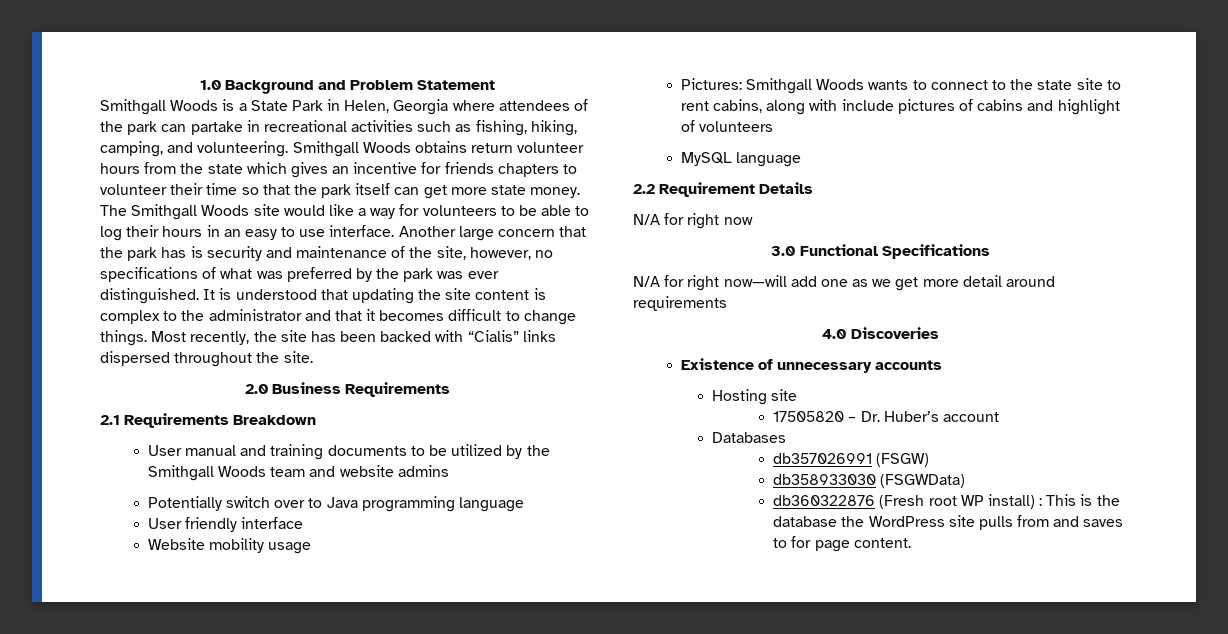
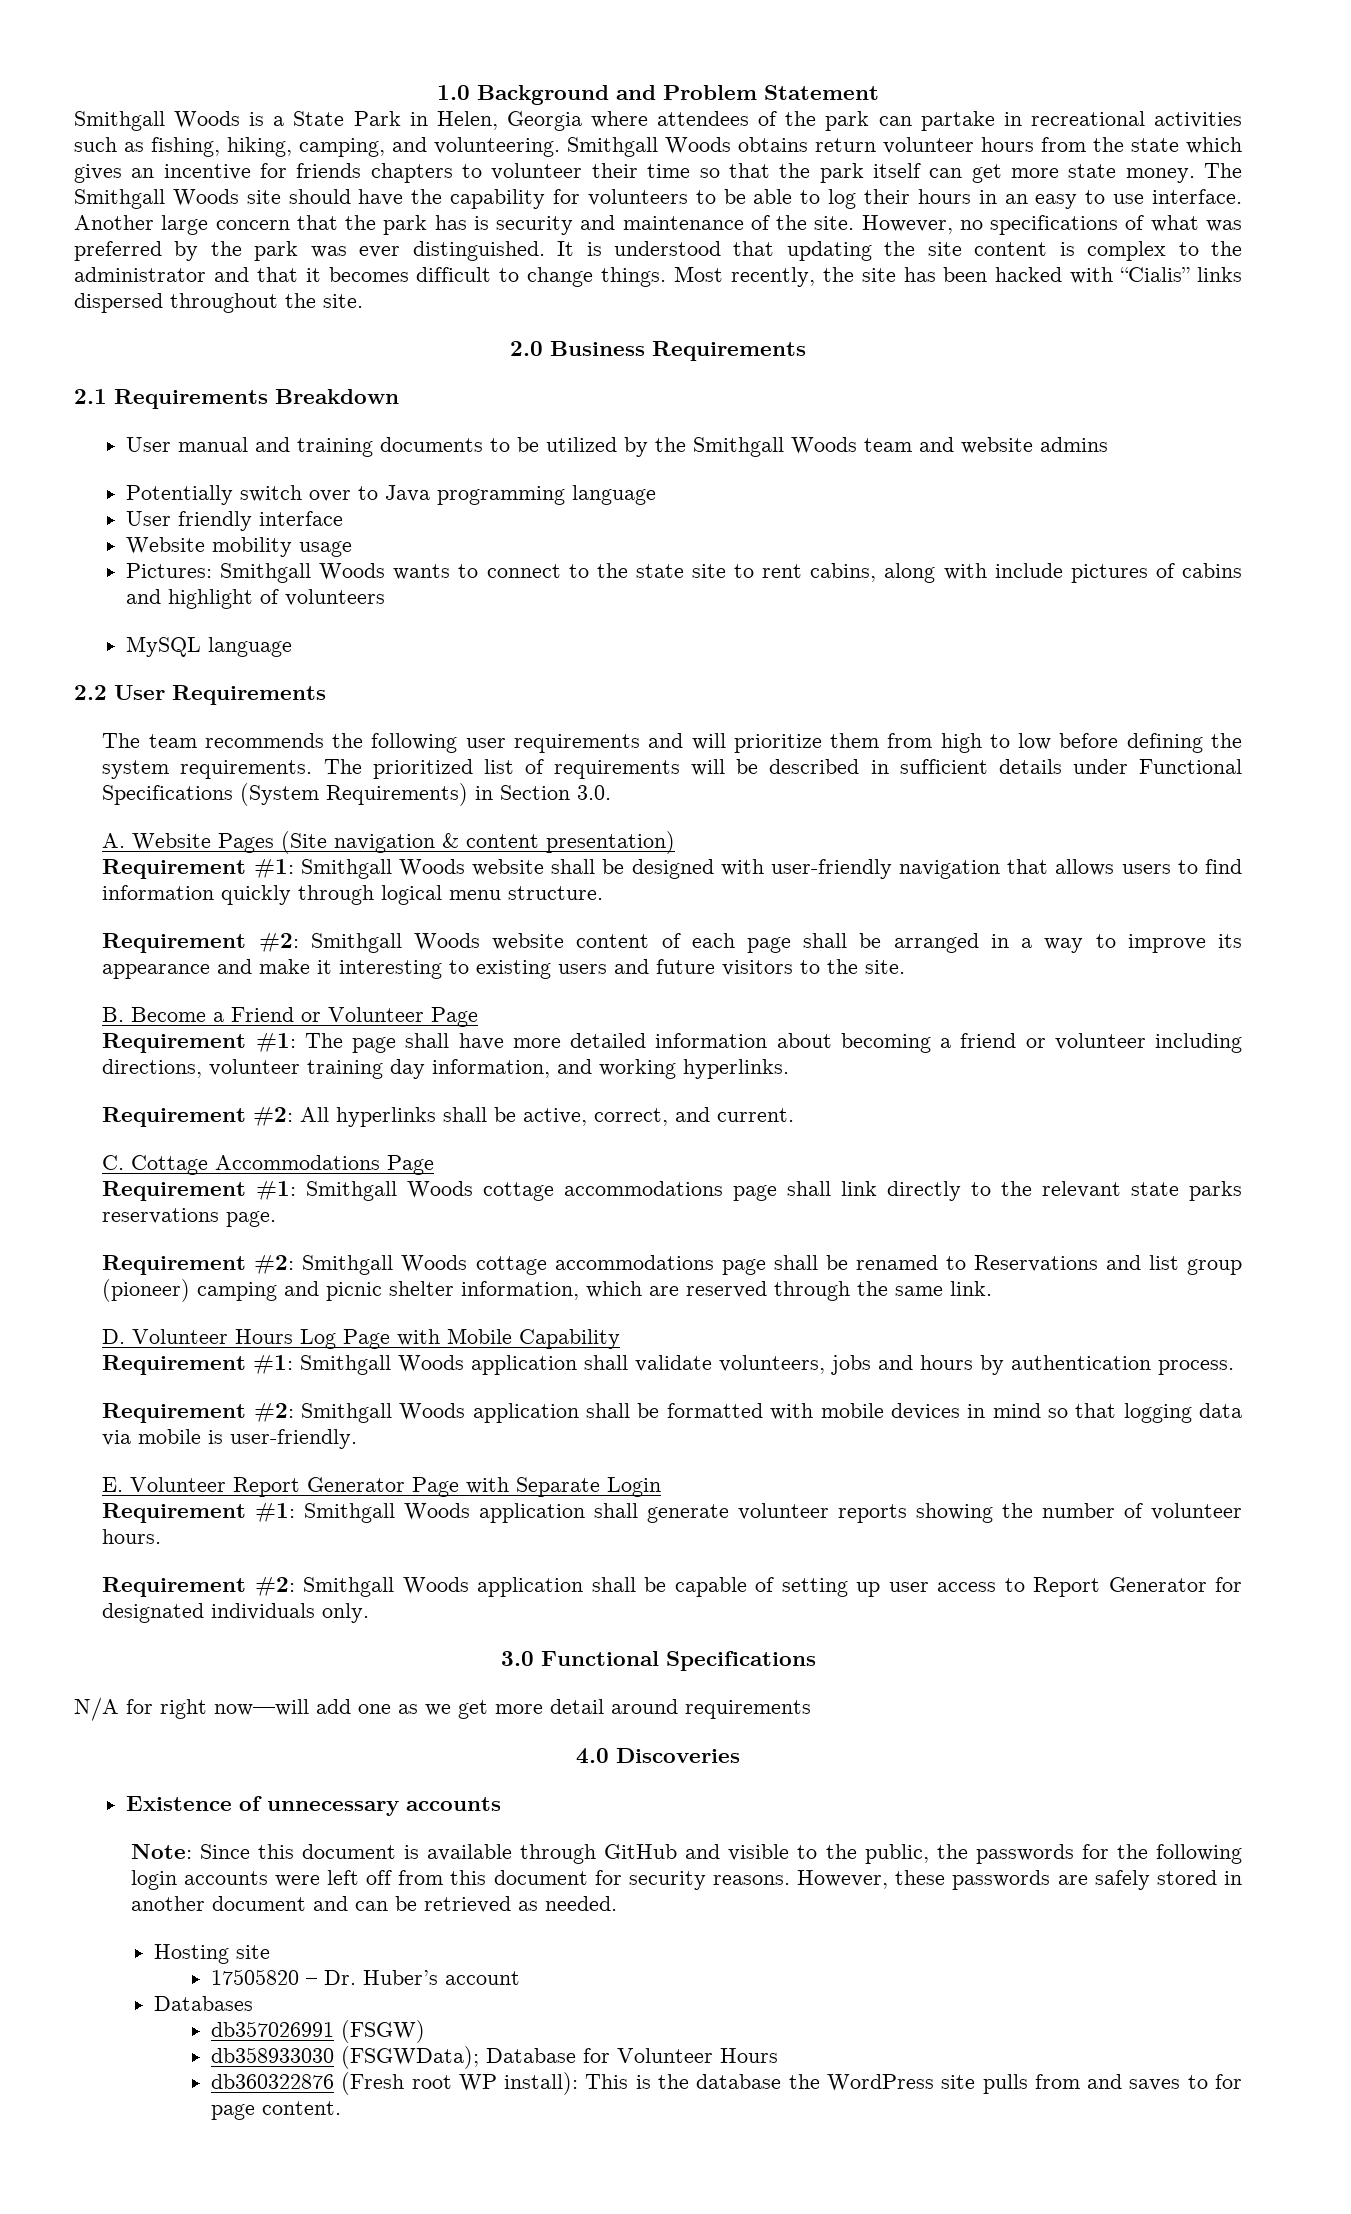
- The Smithgall Woods site would like a way for volunteers to be able to log their hours in an easy to use interface.
+ The Smithgall Woods site should have the capability for volunteers to be able to log their hours in an easy to use interface.
- Another large concern that the park has is security and maintenance of the site, however, no specifications of what was preferred by the park was ever distinguished.
+ Another large concern that the park has is security and maintenance of the site. However, no specifications of what was preferred by the park was ever distinguished.
- Most recently, the site has been backed with “Cialis” links dispersed throughout the site.
+ Most recently, the site has been hacked with “Cialis” links dispersed throughout the site.
- 2.2 Requirement Details
- N/A for right now
+ 2.2 User Requirements
+ The team recommends the following user requirements and will prioritize them from high to low before defining the system requirements. The prioritized list of requirements will be described in sufficient details under Functional Specifications (System Requirements) in Section 3.0.
+ A. Website Pages (Site navigation & content presentation)
+ Requirement #1: Smithgall Woods website shall be designed with user-friendly navigation that allows users to find information quickly through logical menu structure.
+ Requirement #2: Smithgall Woods website content of each page shall be arranged in a way to improve its appearance and make it interesting to existing users and future visitors to the site.
+ B. Become a Friend or Volunteer Page
+ Requirement #1: The page shall have more detailed information about becoming a friend or volunteer including directions, volunteer training day information, and working hyperlinks.
+ Requirement #2: All hyperlinks shall be active, correct, and current.
+ C. Cottage Accommodations Page
+ Requirement #1: Smithgall Woods cottage accommodations page shall link directly to the relevant state parks reservations page.
+ Requirement #2: Smithgall Woods cottage accommodations page shall be renamed to Reservations and list group (pioneer) camping and picnic shelter information, which are reserved through the same link.
+ D. Volunteer Hours Log Page with Mobile Capability
+ Requirement #1: Smithgall Woods application shall validate volunteers, jobs and hours by authentication process.
+ Requirement #2: Smithgall Woods application shall be formatted with mobile devices in mind so that logging data via mobile is user-friendly.
+ E. Volunteer Report Generator Page with Separate Login
+ Requirement #1: Smithgall Woods application shall generate volunteer reports showing the number of volunteer hours.
+ Requirement #2: Smithgall Woods application shall be capable of setting up user access to Report Generator for designated individuals only.
+ Note: Since this document is available through GitHub and visible to the public, the passwords for the following login accounts were left off from this document for security reasons. However, these passwords are safely stored in another document and can be retrieved as needed.
- db358933030 (FSGWData)
+ db358933030 (FSGWData); Database for Volunteer Hours
- db360322876 (Fresh root WP install) : This is the database the WordPress site pulls from and saves to for page content.
+ db360322876 (Fresh root WP install): This is the database the WordPress site pulls from and saves to for page content.

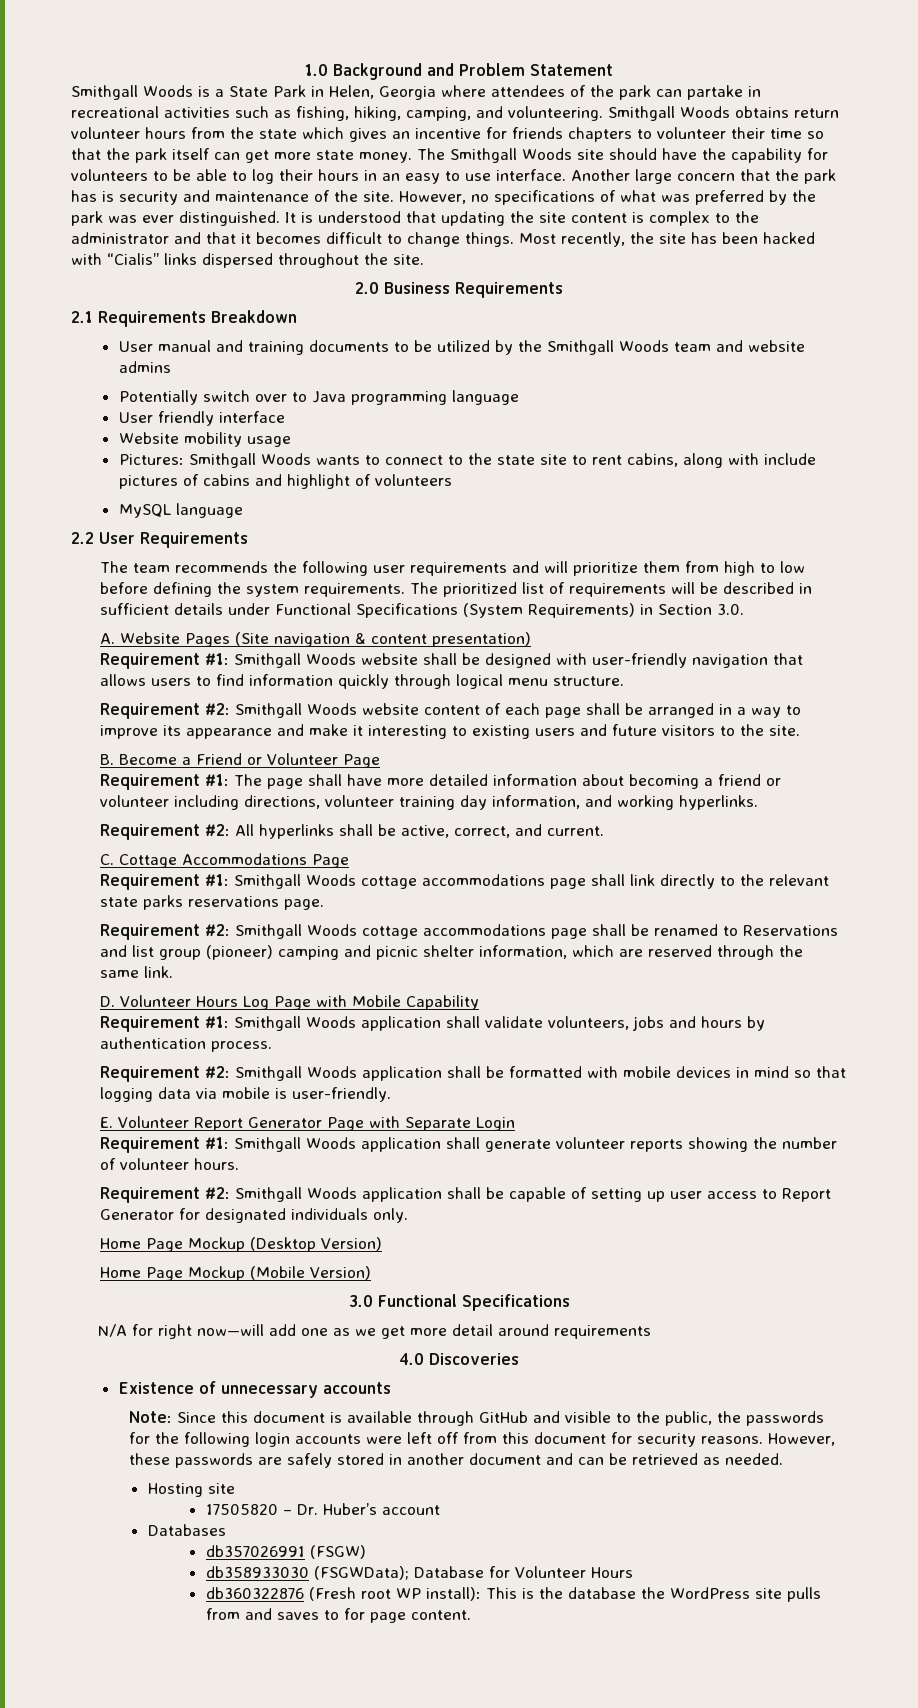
+ Home Page Mockup (Desktop Version)
+ Home Page Mockup (Mobile Version)

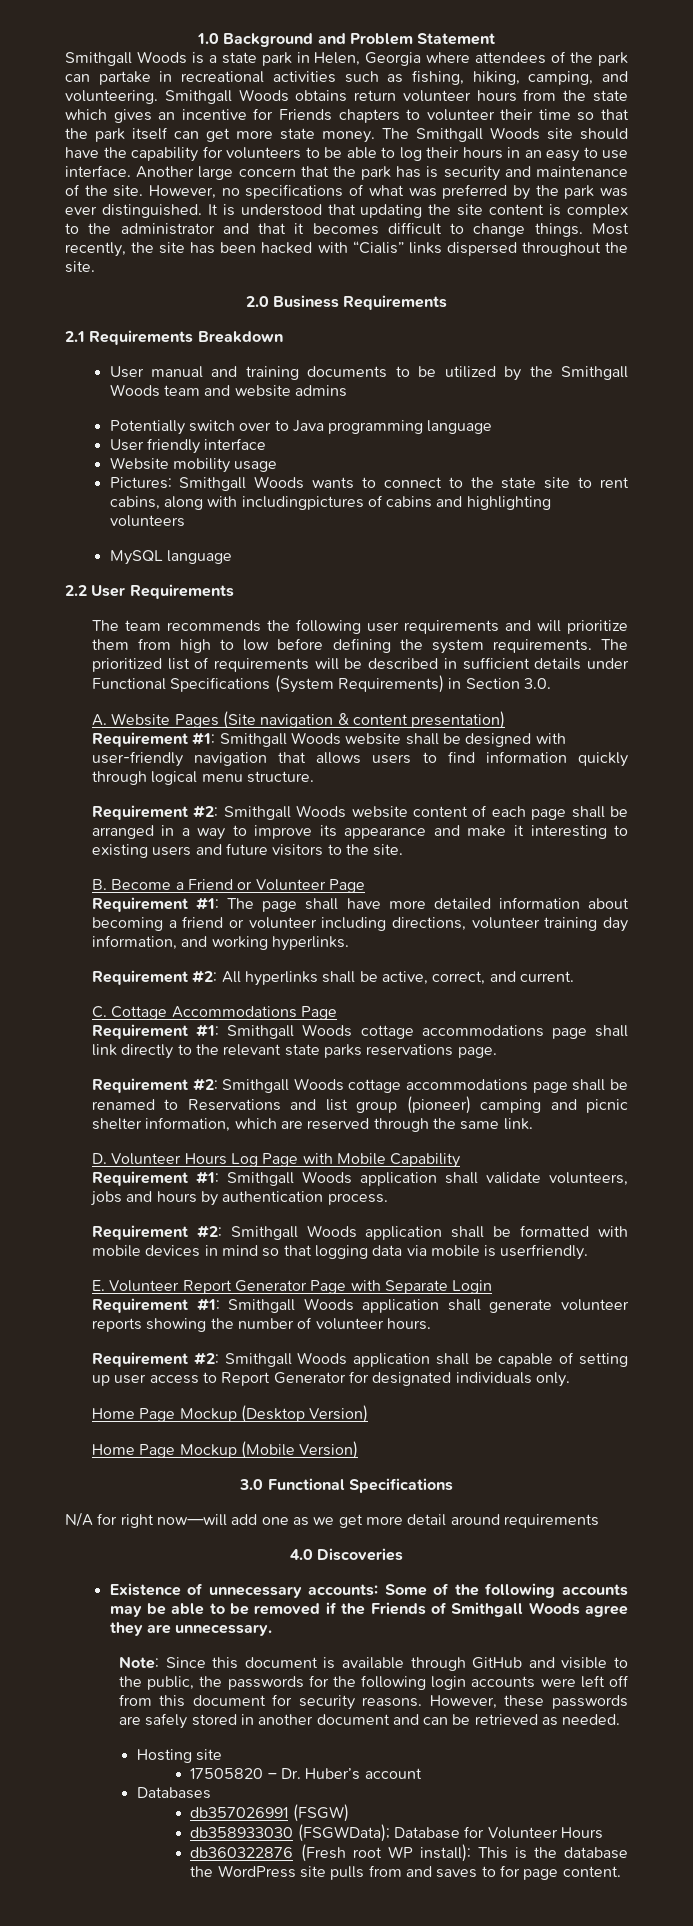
- Smithgall Woods is a State Park in Helen, Georgia where attendees of the park can partake in recreational activities such as fishing, hiking, camping, and volunteering.
+ Smithgall Woods is a state park in Helen, Georgia where attendees of the park can partake in recreational activities such as fishing, hiking, camping, and volunteering.
- Smithgall Woods obtains return volunteer hours from the state which gives an incentive for friends chapters to volunteer their time so that the park itself can get more state money.
+ Smithgall Woods obtains return volunteer hours from the state which gives an incentive for Friends chapters to volunteer their time so that the park itself can get more state money.
- Pictures: Smithgall Woods wants to connect to the state site to rent cabins, along with include pictures of cabins and highlight of volunteers
+ Pictures: Smithgall Woods wants to connect to the state site to rent cabins, along with includingpictures of cabins and highlighting volunteers
- Requirement #2: Smithgall Woods application shall be formatted with mobile devices in mind so that logging data via mobile is user-friendly.
+ Requirement #2: Smithgall Woods application shall be formatted with mobile devices in mind so that logging data via mobile is userfriendly.
- Existence of unnecessary accounts
+ Existence of unnecessary accounts: Some of the following accounts may be able to be removed if the Friends of Smithgall Woods agree they are unnecessary.

